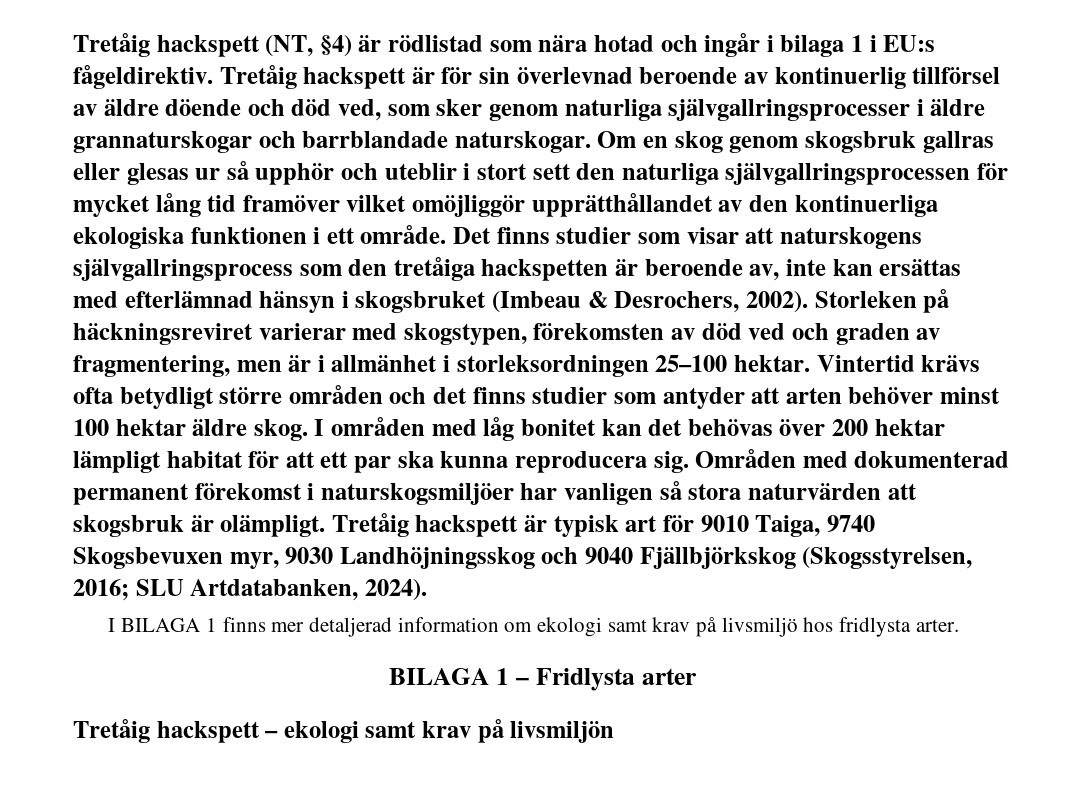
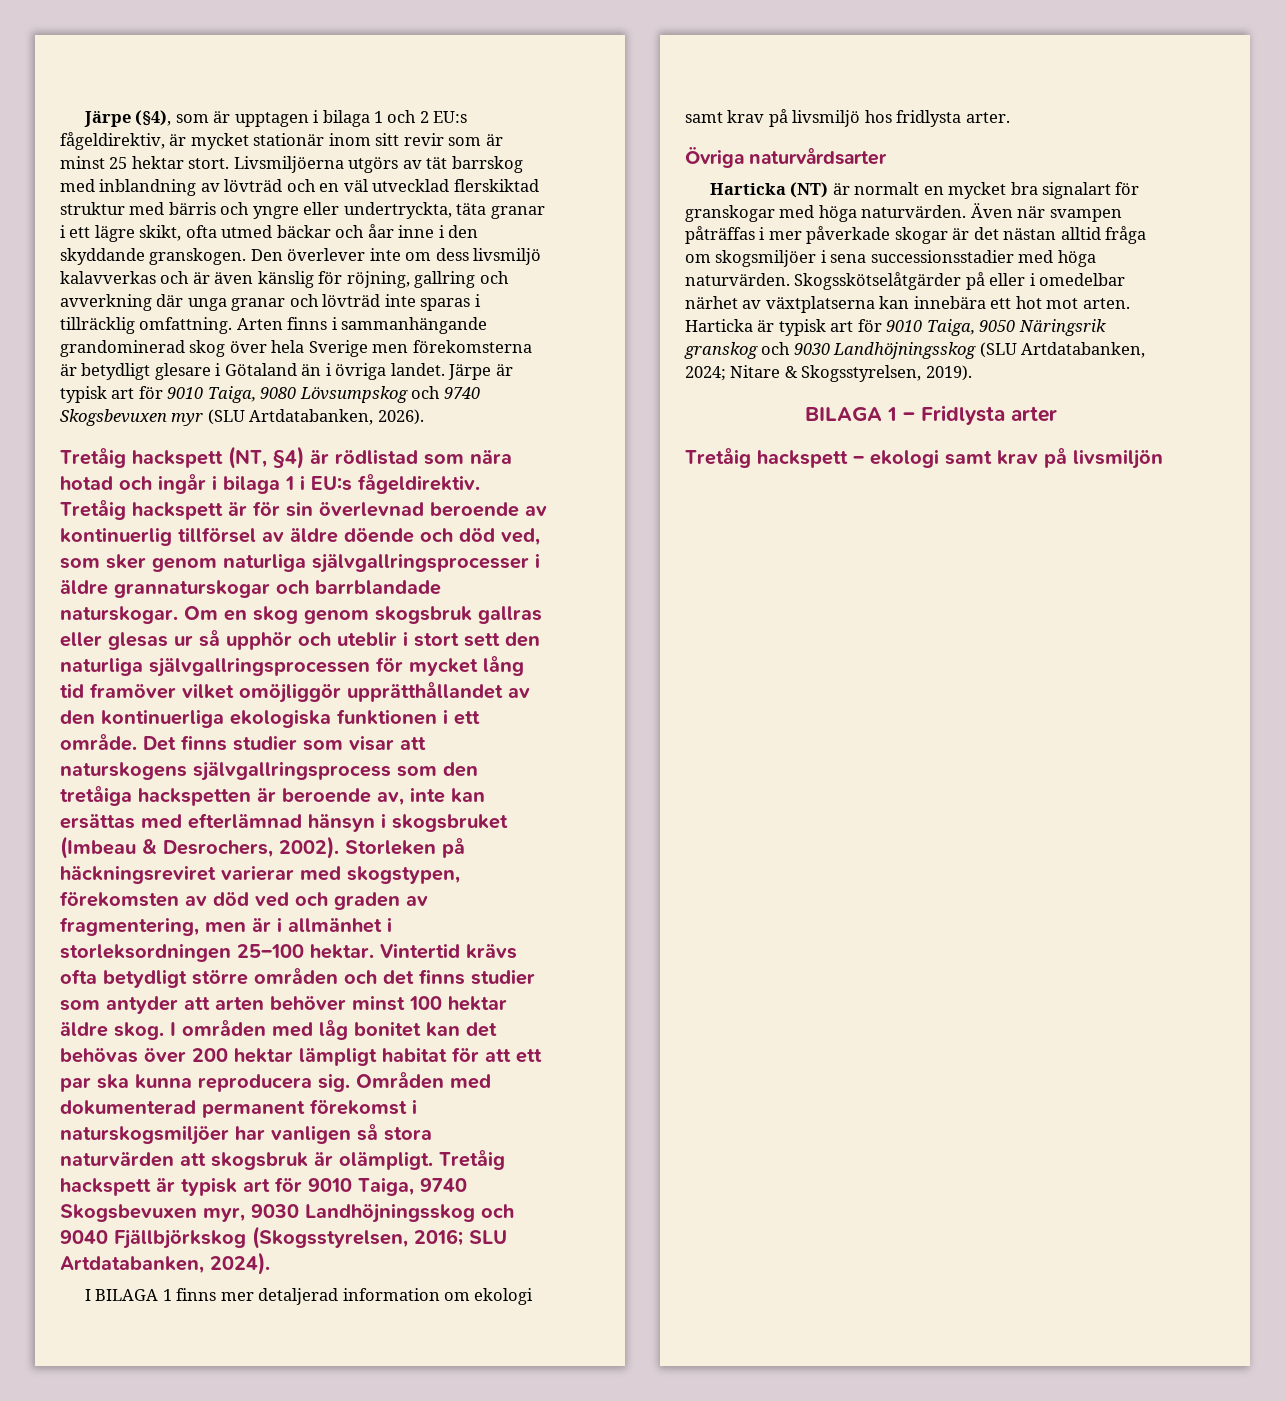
+ Järpe (§4), som är upptagen i bilaga 1 och 2 EU:s fågeldirektiv, är mycket stationär inom sitt revir som är minst 25 hektar stort. Livsmiljöerna utgörs av tät barrskog med inblandning av lövträd och en väl utvecklad flerskiktad struktur med bärris och yngre eller undertryckta, täta granar i ett lägre skikt, ofta utmed bäckar och åar inne i den skyddande granskogen. Den överlever inte om dess livsmiljö kalavverkas och är även känslig för röjning, gallring och avverkning där unga granar och lövträd inte sparas i tillräcklig omfattning. Arten finns i sammanhängande grandominerad skog över hela Sverige men förekomsterna är betydligt glesare i Götaland än i övriga landet. Järpe är typisk art för 9010 Taiga, 9080 Lövsumpskog och 9740 Skogsbevuxen myr (SLU Artdatabanken, 2026).
+ Övriga naturvårdsarter
+ Harticka (NT) är normalt en mycket bra signalart för granskogar med höga naturvärden. Även när svampen påträffas i mer påverkade skogar är det nästan alltid fråga om skogsmiljöer i sena successionsstadier med höga naturvärden. Skogsskötselåtgärder på eller i omedelbar närhet av växtplatserna kan innebära ett hot mot arten. Harticka är typisk art för 9010 Taiga, 9050 Näringsrik granskog och 9030 Landhöjningsskog (SLU Artdatabanken, 2024; Nitare & Skogsstyrelsen, 2019).

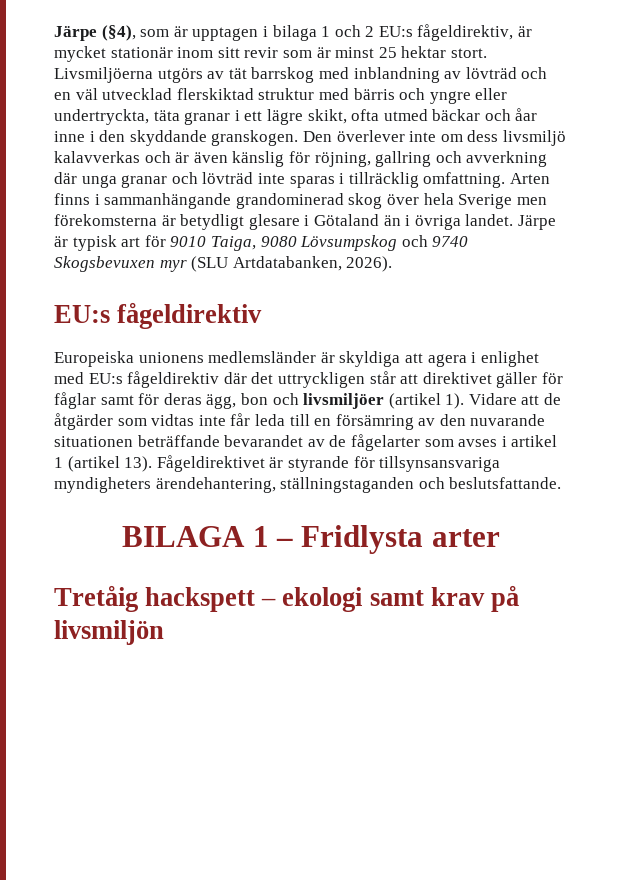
  Järpe är typisk art för 9010 Taiga, 9080 Lövsumpskog och 9740 Skogsbevuxen myr (SLU Artdatabanken, 2026).
- Tretåig hackspett (NT, §4) är rödlistad som nära hotad och ingår i bilaga 1 i EU:s fågeldirektiv. Tretåig hackspett är för sin överlevnad beroende av kontinuerlig tillförsel av äldre döende och död ved, som sker genom naturliga självgallringsprocesser i äldre grannaturskogar och barrblandade naturskogar. Om en skog genom skogsbruk gallras eller glesas ur så upphör och uteblir i stort sett den naturliga självgallringsprocessen för mycket lång tid framöver vilket omöjliggör upprätthållandet av den kontinuerliga ekologiska funktionen i ett område. Det finns studier som visar att naturskogens självgallringsprocess som den tretåiga hackspetten är beroende av, inte kan ersättas med efterlämnad hänsyn i skogsbruket (Imbeau & Desrochers, 2002). Storleken på häckningsreviret varierar med skogstypen, förekomsten av död ved och graden av fragmentering, men är i allmänhet i storleksordningen 25–100 hektar. Vintertid krävs ofta betydligt större områden och det finns studier som antyder att arten behöver minst 100 hektar äldre skog. I områden med låg bonitet kan det behövas över 200 hektar lämpligt habitat för att ett par ska kunna reproducera sig. Områden med dokumenterad permanent förekomst i naturskogsmiljöer har vanligen så stora naturvärden att skogsbruk är olämpligt. Tretåig hackspett är typisk art för 9010 Taiga, 9740 Skogsbevuxen myr, 9030 Landhöjningsskog och 9040 Fjällbjörkskog (Skogsstyrelsen, 2016; SLU Artdatabanken, 2024).
- I BILAGA 1 finns mer detaljerad information om ekologi samt krav på livsmiljö hos fridlysta arter.
- Övriga naturvårdsarter
- Harticka (NT) är normalt en mycket bra signalart för granskogar med höga naturvärden. Även när svampen påträffas i mer påverkade skogar är det nästan alltid fråga om skogsmiljöer i sena successionsstadier med höga naturvärden. Skogsskötselåtgärder på eller i omedelbar närhet av växtplatserna kan innebära ett hot mot arten. Harticka är typisk art för 9010 Taiga, 9050 Näringsrik granskog och 9030 Landhöjningsskog (SLU Artdatabanken, 2024; Nitare & Skogsstyrelsen, 2019).
+ EU:s fågeldirektiv
+ Europeiska unionens medlemsländer är skyldiga att agera i enlighet med EU:s fågeldirektiv där det uttryckligen står att direktivet gäller för fåglar samt för deras ägg, bon och livsmiljöer (artikel 1). Vidare att de åtgärder som vidtas inte får leda till en försämring av den nuvarande situationen beträffande bevarandet av de fågelarter som avses i artikel 1 (artikel 13). Fågeldirektivet är styrande för tillsynsansvariga myndigheters ärendehantering, ställningstaganden och beslutsfattande.

